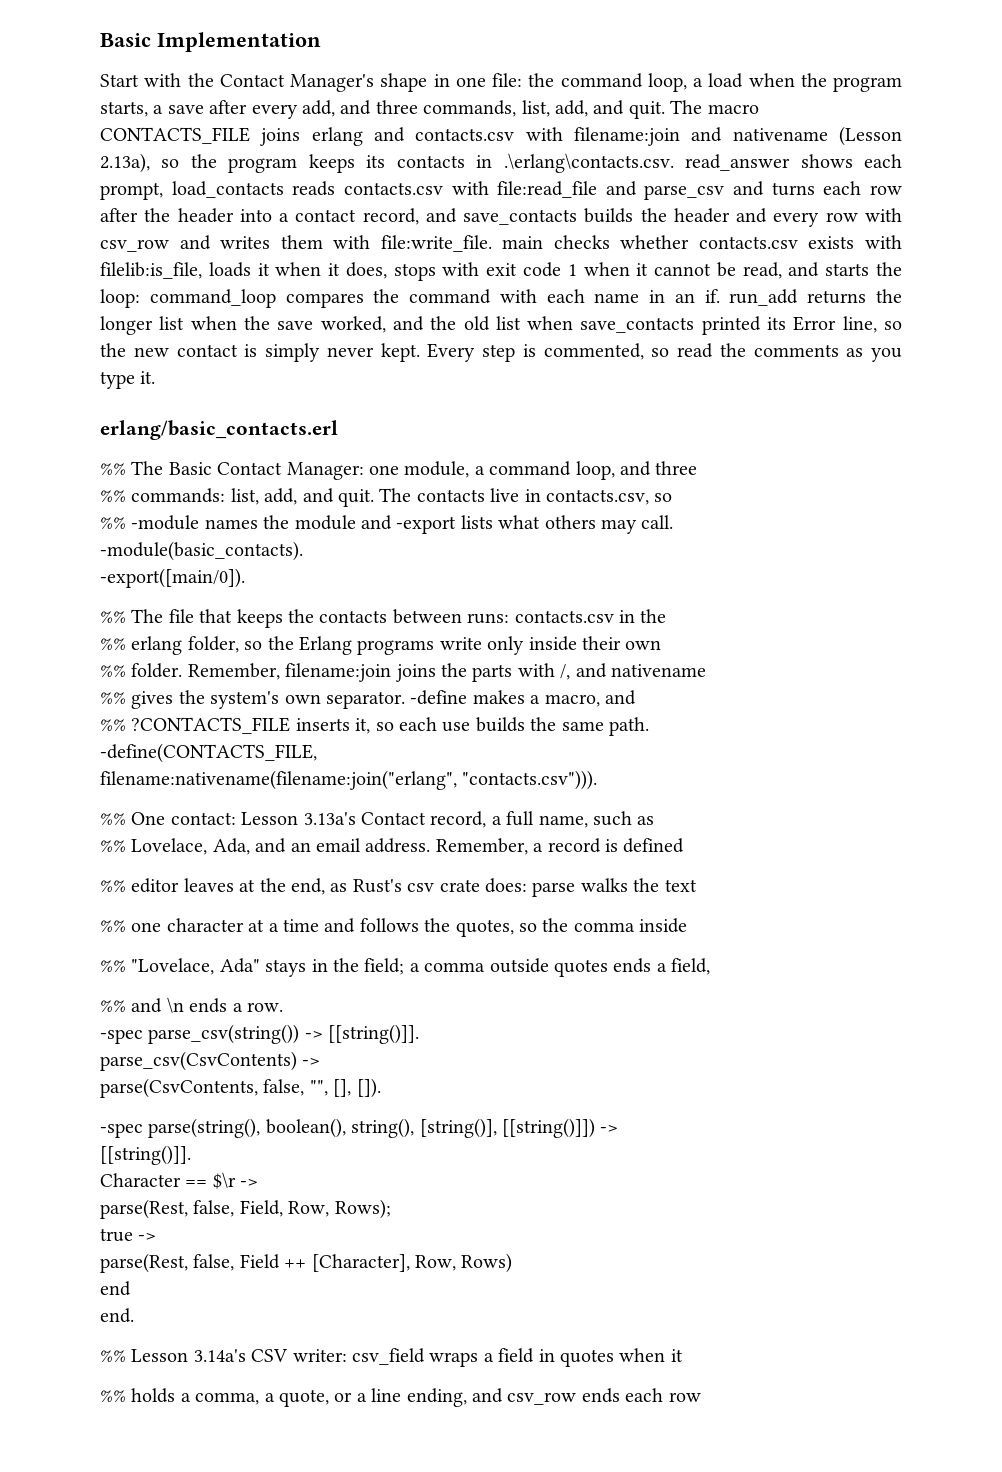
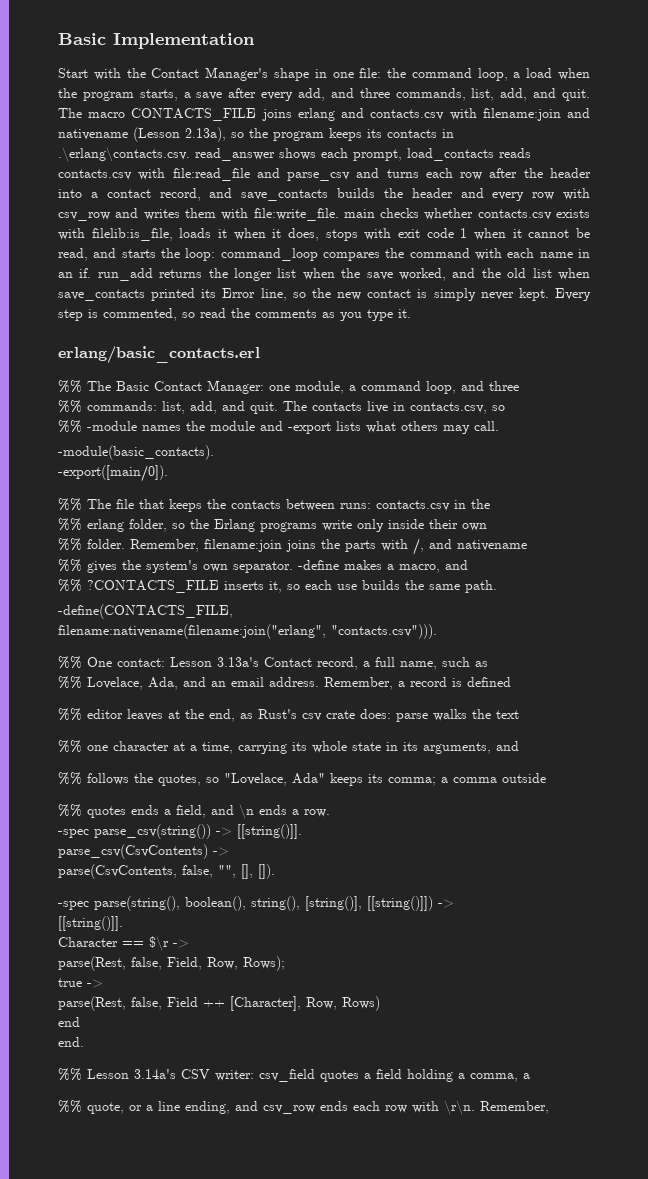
- %% one character at a time and follows the quotes, so the comma inside
- %% "Lovelace, Ada" stays in the field; a comma outside quotes ends a field,
- %% and \n ends a row.
+ %% one character at a time, carrying its whole state in its arguments, and
+ %% follows the quotes, so "Lovelace, Ada" keeps its comma; a comma outside
+ %% quotes ends a field, and \n ends a row.
- %% Lesson 3.14a's CSV writer: csv_field wraps a field in quotes when it
- %% holds a comma, a quote, or a line ending, and csv_row ends each row
+ %% Lesson 3.14a's CSV writer: csv_field quotes a field holding a comma, a
+ %% quote, or a line ending, and csv_row ends each row with \r\n. Remember,

